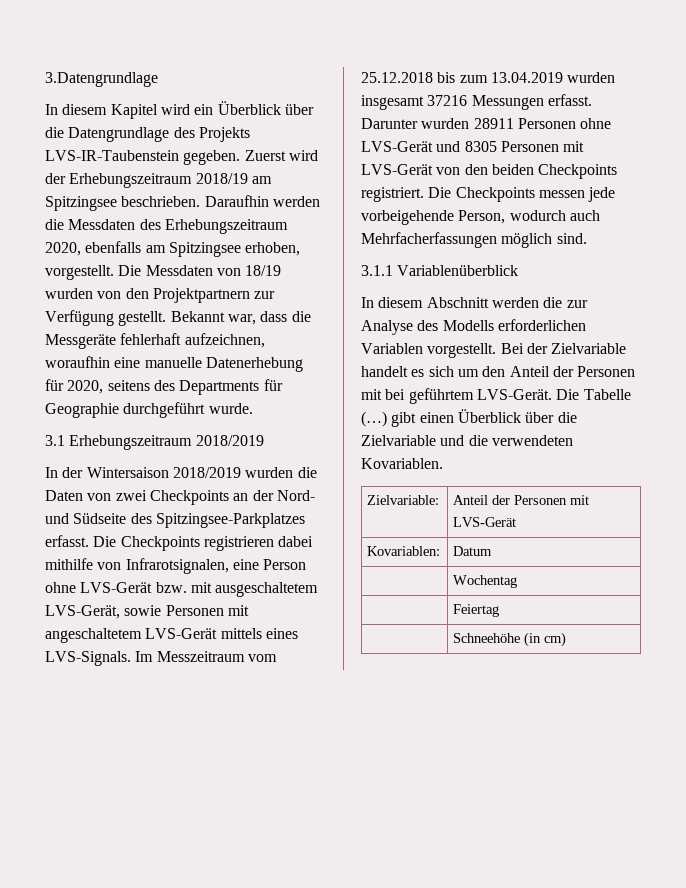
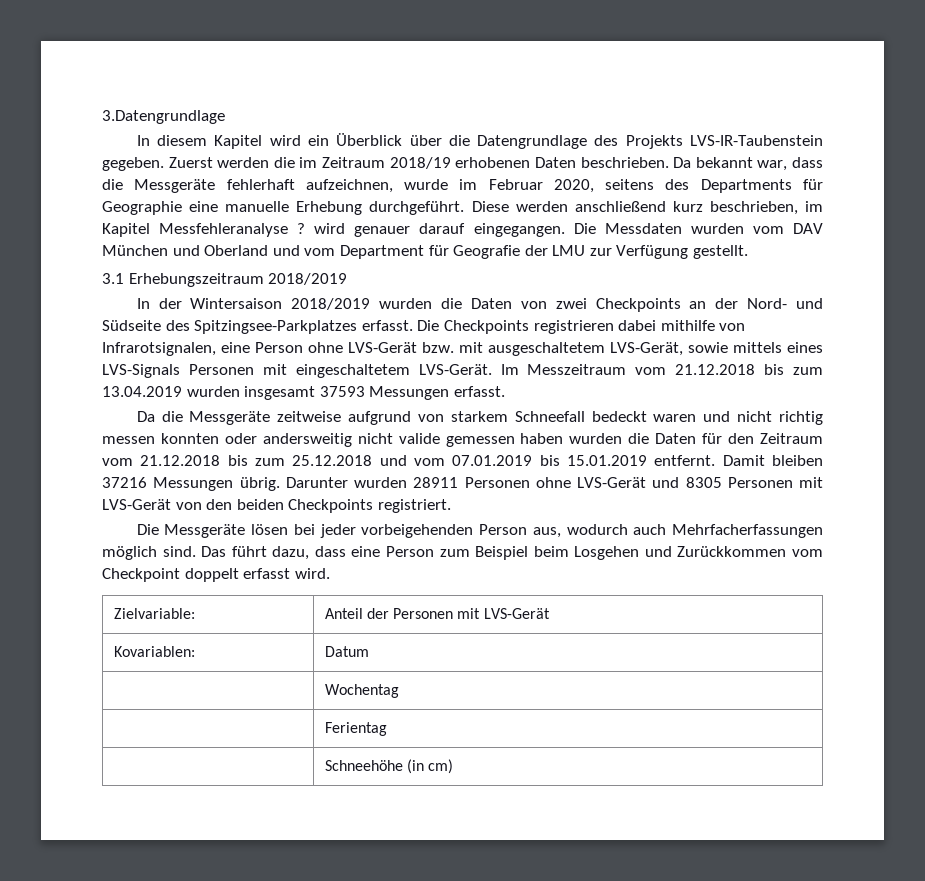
- Zuerst wird der Erhebungszeitraum 2018/19 am Spitzingsee beschrieben. Daraufhin werden die Messdaten des Erhebungszeitraum 2020, ebenfalls am Spitzingsee erhoben, vorgestellt. Die Messdaten von 18/19 wurden von den Projektpartnern zur Verfügung gestellt. Bekannt war, dass die Messgeräte fehlerhaft aufzeichnen, woraufhin eine manuelle Datenerhebung für 2020, seitens des Departments für Geographie durchgeführt wurde.
+ Zuerst werden die im Zeitraum 2018/19 erhobenen Daten beschrieben. Da bekannt war, dass die Messgeräte fehlerhaft aufzeichnen, wurde im Februar 2020, seitens des Departments für Geographie eine manuelle Erhebung durchgeführt. Diese werden anschließend kurz beschrieben, im Kapitel Messfehleranalyse ? wird genauer darauf eingegangen. Die Messdaten wurden vom DAV München und Oberland und vom Department für Geografie der LMU zur Verfügung gestellt.
- Die Checkpoints registrieren dabei mithilfe von Infrarotsignalen, eine Person ohne LVS-Gerät bzw. mit ausgeschaltetem LVS-Gerät, sowie Personen mit angeschaltetem LVS-Gerät mittels eines LVS-Signals.
+ Die Checkpoints registrieren dabei mithilfe von Infrarotsignalen, eine Person ohne LVS-Gerät bzw. mit ausgeschaltetem LVS-Gerät, sowie mittels eines LVS-Signals Personen mit eingeschaltetem LVS-Gerät.
- Im Messzeitraum vom 25.12.2018 bis zum 13.04.2019 wurden insgesamt 37216 Messungen erfasst.
+ Im Messzeitraum vom 21.12.2018 bis zum 13.04.2019 wurden insgesamt 37593 Messungen erfasst.
+ Da die Messgeräte zeitweise aufgrund von starkem Schneefall bedeckt waren und nicht richtig messen konnten oder andersweitig nicht valide gemessen haben wurden die Daten für den Zeitraum vom 21.12.2018 bis zum 25.12.2018 und vom 07.01.2019 bis 15.01.2019 entfernt. Damit bleiben 37216 Messungen übrig.
- Darunter wurden 28911 Personen ohne LVS-Gerät und 8305 Personen mit LVS-Gerät von den beiden Checkpoints registriert. Die Checkpoints messen jede vorbeigehende Person, wodurch auch Mehrfacherfassungen möglich sind.
- 3.1.1 Variablenüberblick
- In diesem Abschnitt werden die zur Analyse des Modells erforderlichen Variablen vorgestellt. Bei der Zielvariable handelt es sich um den Anteil der Personen mit bei geführtem LVS-Gerät. Die Tabelle (…) gibt einen Überblick über die Zielvariable und die verwendeten Kovariablen.
+ Darunter wurden 28911 Personen ohne LVS-Gerät und 8305 Personen mit LVS-Gerät von den beiden Checkpoints registriert.
+ Die Messgeräte lösen bei jeder vorbeigehenden Person aus, wodurch auch Mehrfacherfassungen möglich sind. Das führt dazu, dass eine Person zum Beispiel beim Losgehen und Zurückkommen vom Checkpoint doppelt erfasst wird.
- | Feiertag
+ | Ferientag

